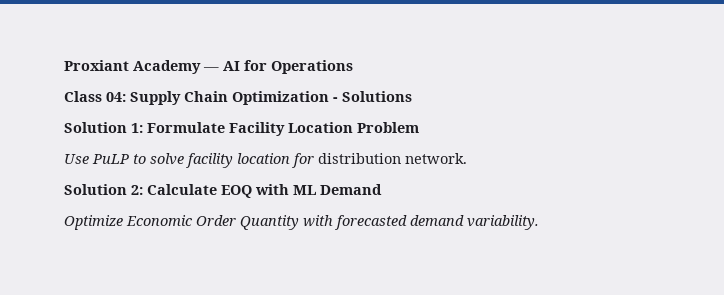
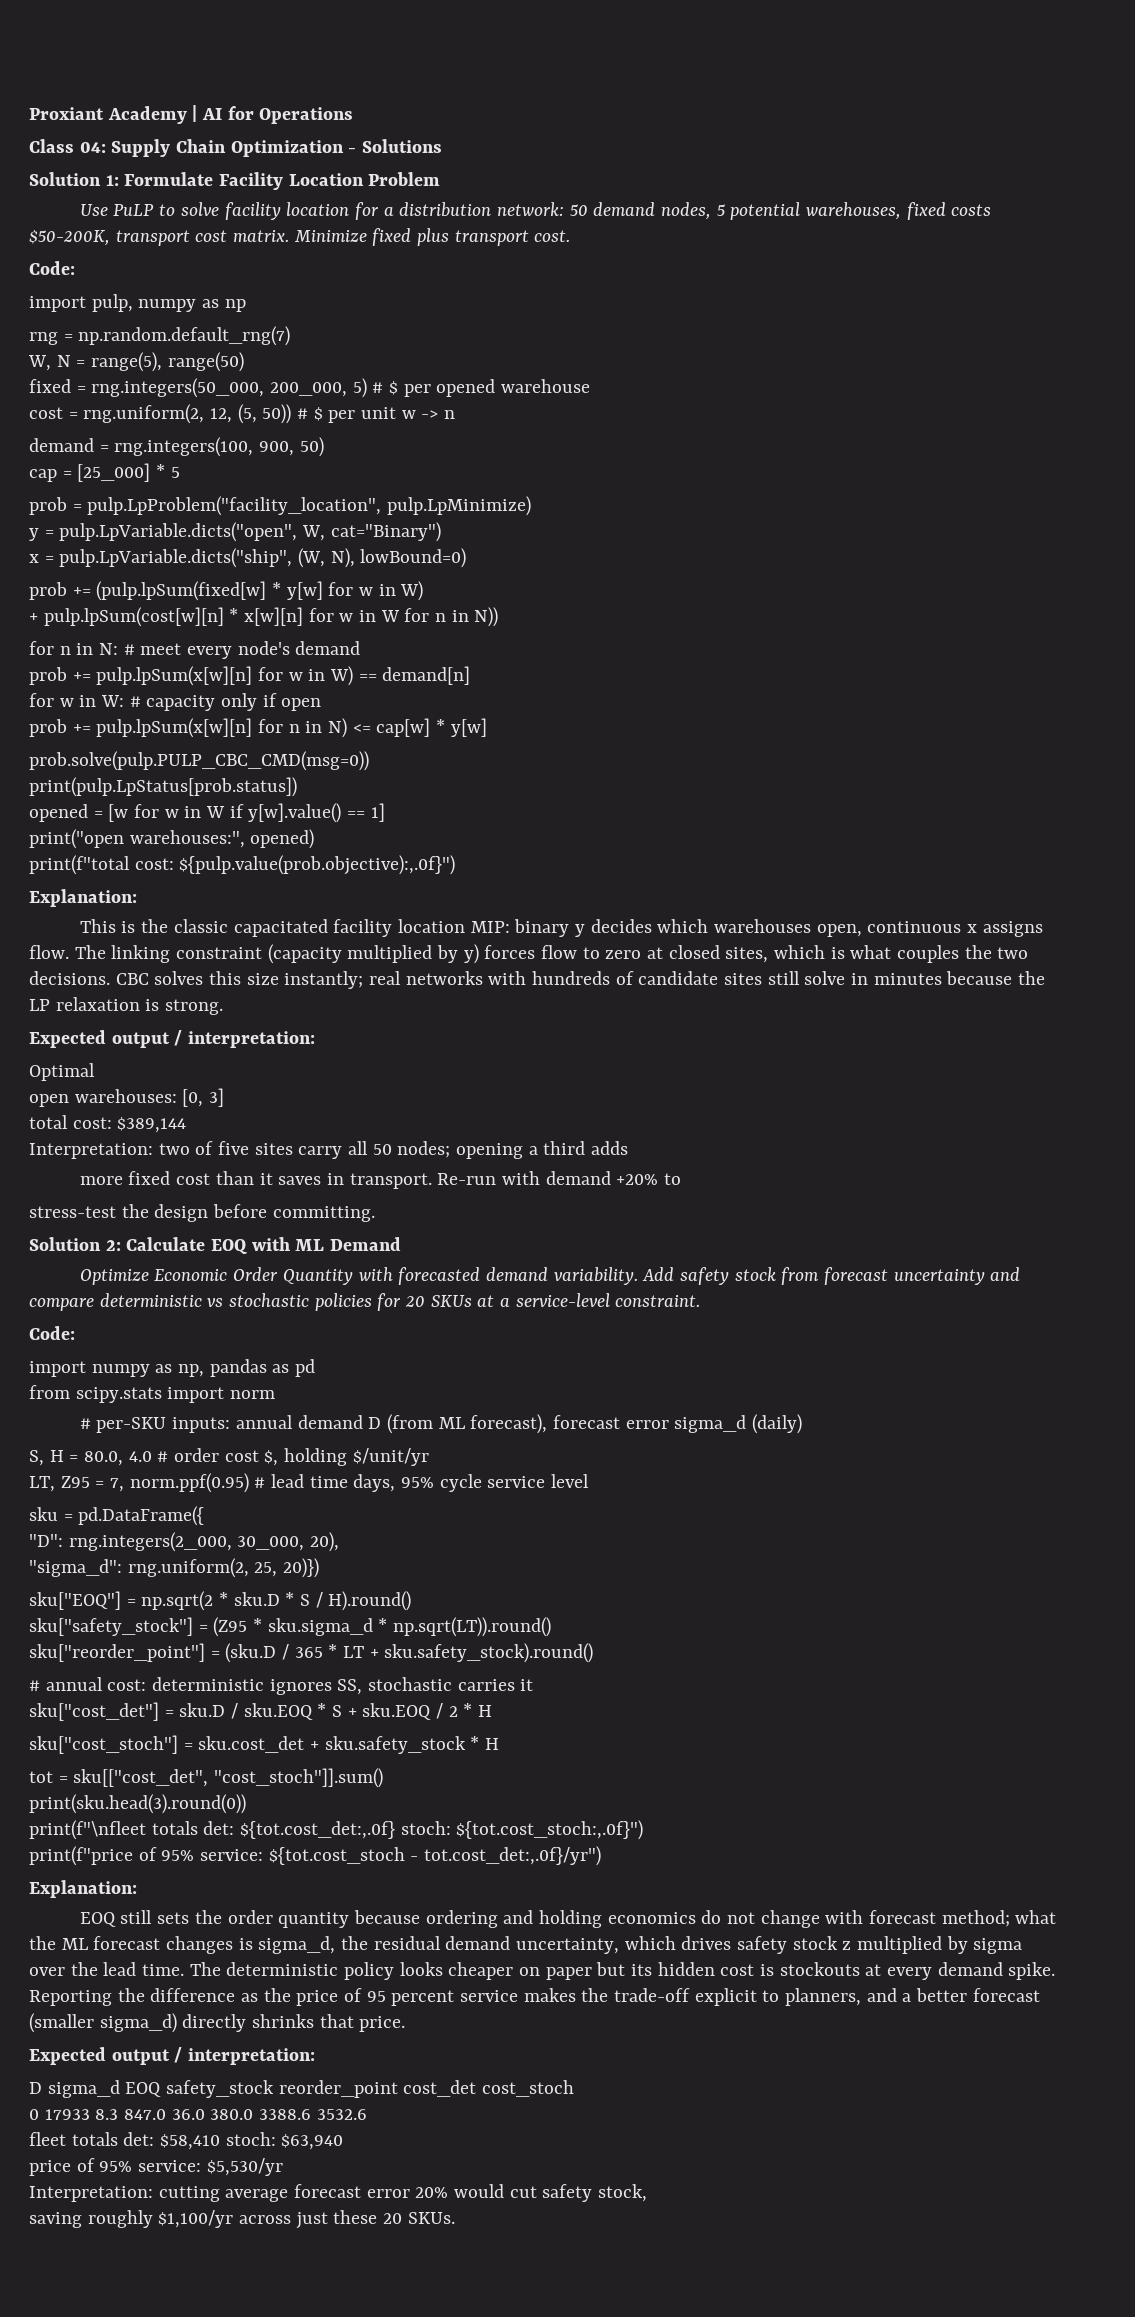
- Proxiant Academy — AI for Operations
+ Proxiant Academy | AI for Operations
- Use PuLP to solve facility location for distribution network.
+ Use PuLP to solve facility location for a distribution network: 50 demand nodes, 5 potential warehouses, fixed costs $50-200K, transport cost matrix. Minimize fixed plus transport cost.
+ Code:
+ import pulp, numpy as np
+ rng = np.random.default_rng(7)
+ W, N = range(5), range(50)
+ fixed = rng.integers(50_000, 200_000, 5) # $ per opened warehouse
+ cost = rng.uniform(2, 12, (5, 50)) # $ per unit w -> n
+ demand = rng.integers(100, 900, 50)
+ cap = [25_000] * 5
+ prob = pulp.LpProblem("facility_location", pulp.LpMinimize)
+ y = pulp.LpVariable.dicts("open", W, cat="Binary")
+ x = pulp.LpVariable.dicts("ship", (W, N), lowBound=0)
+ prob += (pulp.lpSum(fixed[w] * y[w] for w in W)
+ + pulp.lpSum(cost[w][n] * x[w][n] for w in W for n in N))
+ for n in N: # meet every node's demand
+ prob += pulp.lpSum(x[w][n] for w in W) == demand[n]
+ for w in W: # capacity only if open
+ prob += pulp.lpSum(x[w][n] for n in N) <= cap[w] * y[w]
+ prob.solve(pulp.PULP_CBC_CMD(msg=0))
+ print(pulp.LpStatus[prob.status])
+ opened = [w for w in W if y[w].value() == 1]
+ print("open warehouses:", opened)
+ print(f"total cost: ${pulp.value(prob.objective):,.0f}")
+ Explanation:
+ This is the classic capacitated facility location MIP: binary y decides which warehouses open, continuous x assigns flow. The linking constraint (capacity multiplied by y) forces flow to zero at closed sites, which is what couples the two decisions. CBC solves this size instantly; real networks with hundreds of candidate sites still solve in minutes because the LP relaxation is strong.
+ Expected output / interpretation:
+ Optimal
+ open warehouses: [0, 3]
+ total cost: $389,144
+ Interpretation: two of five sites carry all 50 nodes; opening a third adds
+ more fixed cost than it saves in transport. Re-run with demand +20% to
+ stress-test the design before committing.
+ Add safety stock from forecast uncertainty and compare deterministic vs stochastic policies for 20 SKUs at a service-level constraint.
+ Code:
+ import numpy as np, pandas as pd
+ from scipy.stats import norm
+ # per-SKU inputs: annual demand D (from ML forecast), forecast error sigma_d (daily)
+ S, H = 80.0, 4.0 # order cost $, holding $/unit/yr
+ LT, Z95 = 7, norm.ppf(0.95) # lead time days, 95% cycle service level
+ sku = pd.DataFrame({
+ "D": rng.integers(2_000, 30_000, 20),
+ "sigma_d": rng.uniform(2, 25, 20)})
+ sku["EOQ"] = np.sqrt(2 * sku.D * S / H).round()
+ sku["safety_stock"] = (Z95 * sku.sigma_d * np.sqrt(LT)).round()
+ sku["reorder_point"] = (sku.D / 365 * LT + sku.safety_stock).round()
+ # annual cost: deterministic ignores SS, stochastic carries it
+ sku["cost_det"] = sku.D / sku.EOQ * S + sku.EOQ / 2 * H
+ sku["cost_stoch"] = sku.cost_det + sku.safety_stock * H
+ tot = sku[["cost_det", "cost_stoch"]].sum()
+ print(sku.head(3).round(0))
+ print(f"\nfleet totals det: ${tot.cost_det:,.0f} stoch: ${tot.cost_stoch:,.0f}")
+ print(f"price of 95% service: ${tot.cost_stoch - tot.cost_det:,.0f}/yr")
+ Explanation:
+ EOQ still sets the order quantity because ordering and holding economics do not change with forecast method; what the ML forecast changes is sigma_d, the residual demand uncertainty, which drives safety stock z multiplied by sigma over the lead time. The deterministic policy looks cheaper on paper but its hidden cost is stockouts at every demand spike. Reporting the difference as the price of 95 percent service makes the trade-off explicit to planners, and a better forecast (smaller sigma_d) directly shrinks that price.
+ Expected output / interpretation:
+ D sigma_d EOQ safety_stock reorder_point cost_det cost_stoch
+ 0 17933 8.3 847.0 36.0 380.0 3388.6 3532.6
+ fleet totals det: $58,410 stoch: $63,940
+ price of 95% service: $5,530/yr
+ Interpretation: cutting average forecast error 20% would cut safety stock,
+ saving roughly $1,100/yr across just these 20 SKUs.

